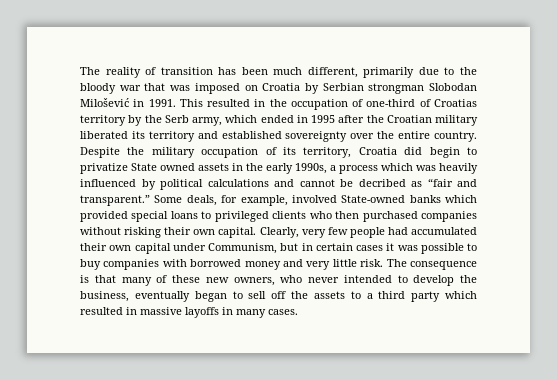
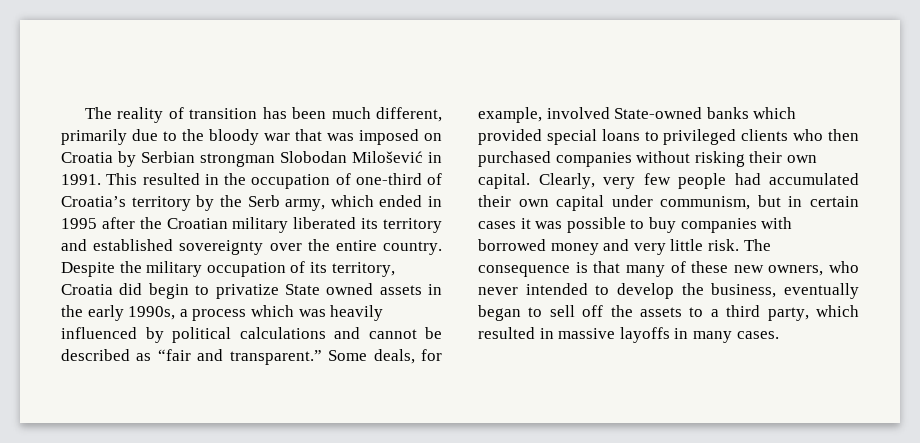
- This resulted in the occupation of one-third of Croatias territory by the Serb army, which ended in 1995 after the Croatian military liberated its territory and established sovereignty over the entire country.
+ This resulted in the occupation of one-third of Croatia’s territory by the Serb army, which ended in 1995 after the Croatian military liberated its territory and established sovereignty over the entire country.
- Despite the military occupation of its territory, Croatia did begin to privatize State owned assets in the early 1990s, a process which was heavily influenced by political calculations and cannot be decribed as “fair and transparent.”
+ Despite the military occupation of its territory, Croatia did begin to privatize State owned assets in the early 1990s, a process which was heavily influenced by political calculations and cannot be described as “fair and transparent.”
- Clearly, very few people had accumulated their own capital under Communism, but in certain cases it was possible to buy companies with borrowed money and very little risk.
+ Clearly, very few people had accumulated their own capital under communism, but in certain cases it was possible to buy companies with borrowed money and very little risk.
- The consequence is that many of these new owners, who never intended to develop the business, eventually began to sell off the assets to a third party which resulted in massive layoffs in many cases.
+ The consequence is that many of these new owners, who never intended to develop the business, eventually began to sell off the assets to a third party, which resulted in massive layoffs in many cases.

